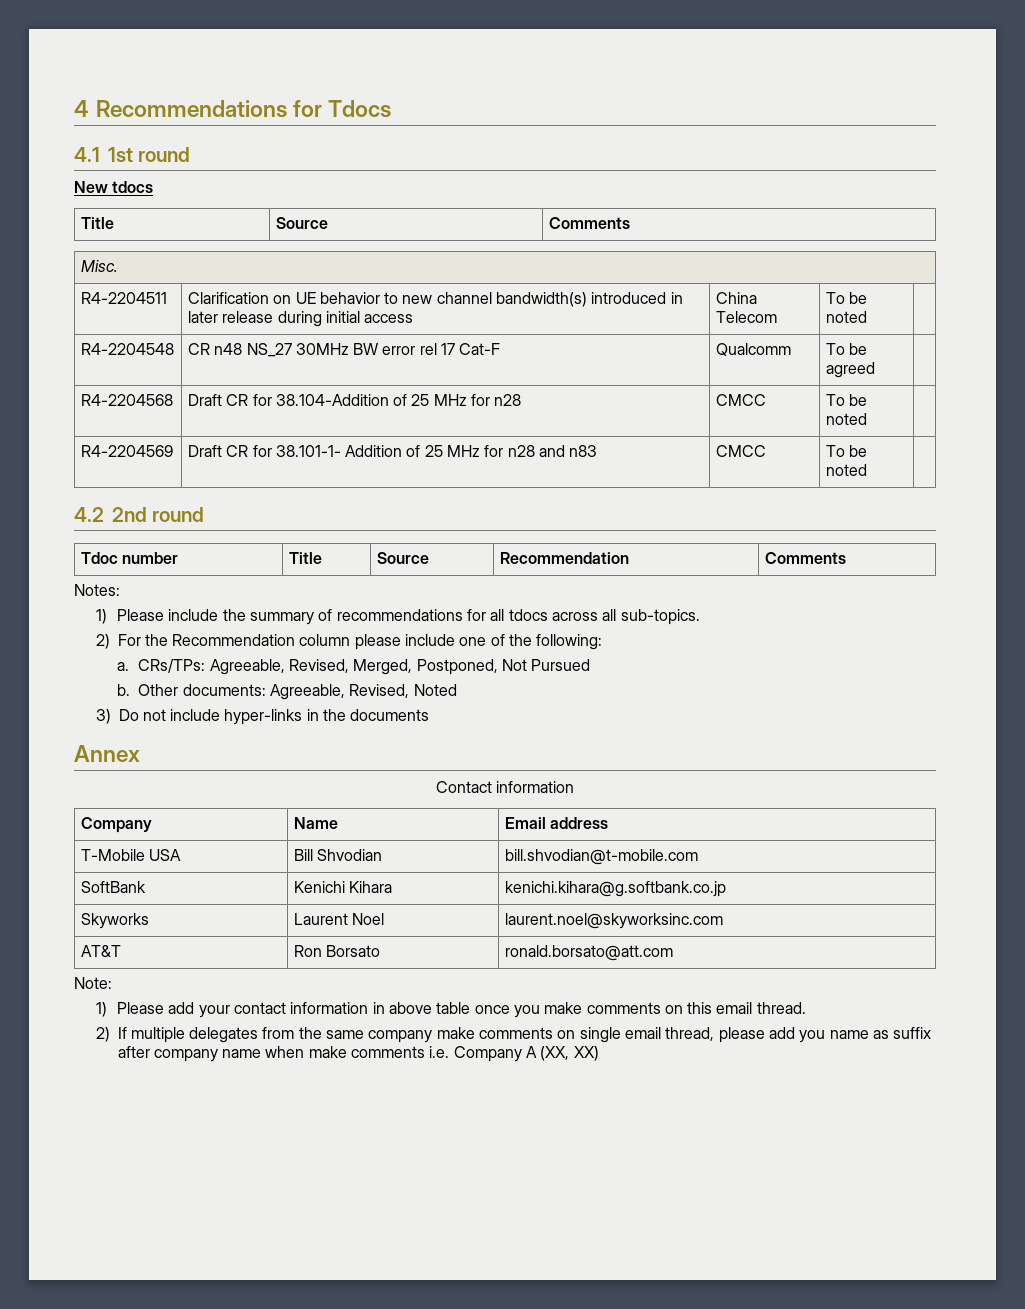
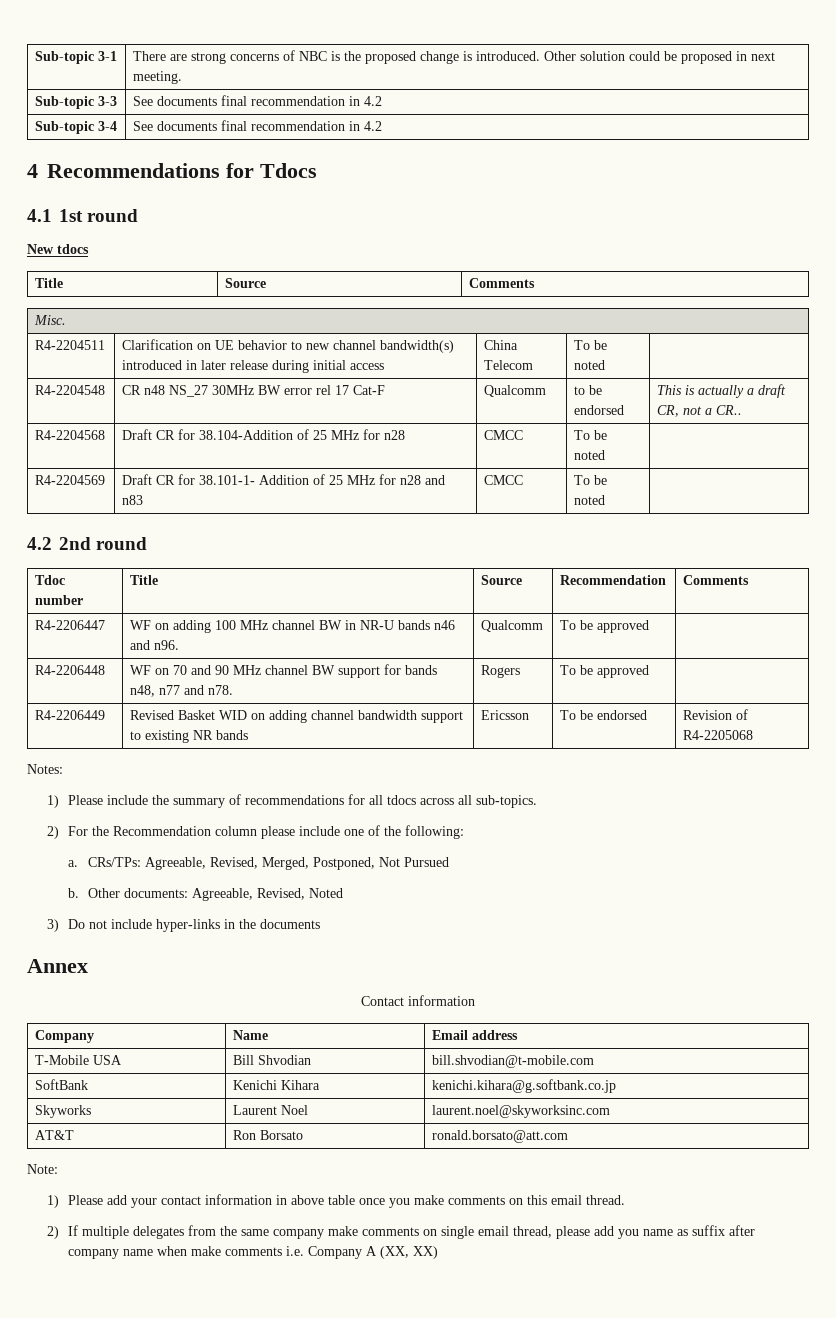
+ Sub-topic 3-1 | There are strong concerns of NBC is the proposed change is introduced. Other solution could be proposed in next meeting.
+ Sub-topic 3-3 | See documents final recommendation in 4.2
+ Sub-topic 3-4 | See documents final recommendation in 4.2
- R4-2204548 | CR n48 NS_27 30MHz BW error rel 17 Cat-F | Qualcomm | To be agreed |
+ R4-2204548 | CR n48 NS_27 30MHz BW error rel 17 Cat-F | Qualcomm | to be endorsed | This is actually a draft CR, not a CR..
+ R4-2206447 | WF on adding 100 MHz channel BW in NR-U bands n46 and n96. | Qualcomm | To be approved |
+ R4-2206448 | WF on 70 and 90 MHz channel BW support for bands n48, n77 and n78. | Rogers | To be approved |
+ R4-2206449 | Revised Basket WID on adding channel bandwidth support to existing NR bands | Ericsson | To be endorsed | Revision of R4-2205068

